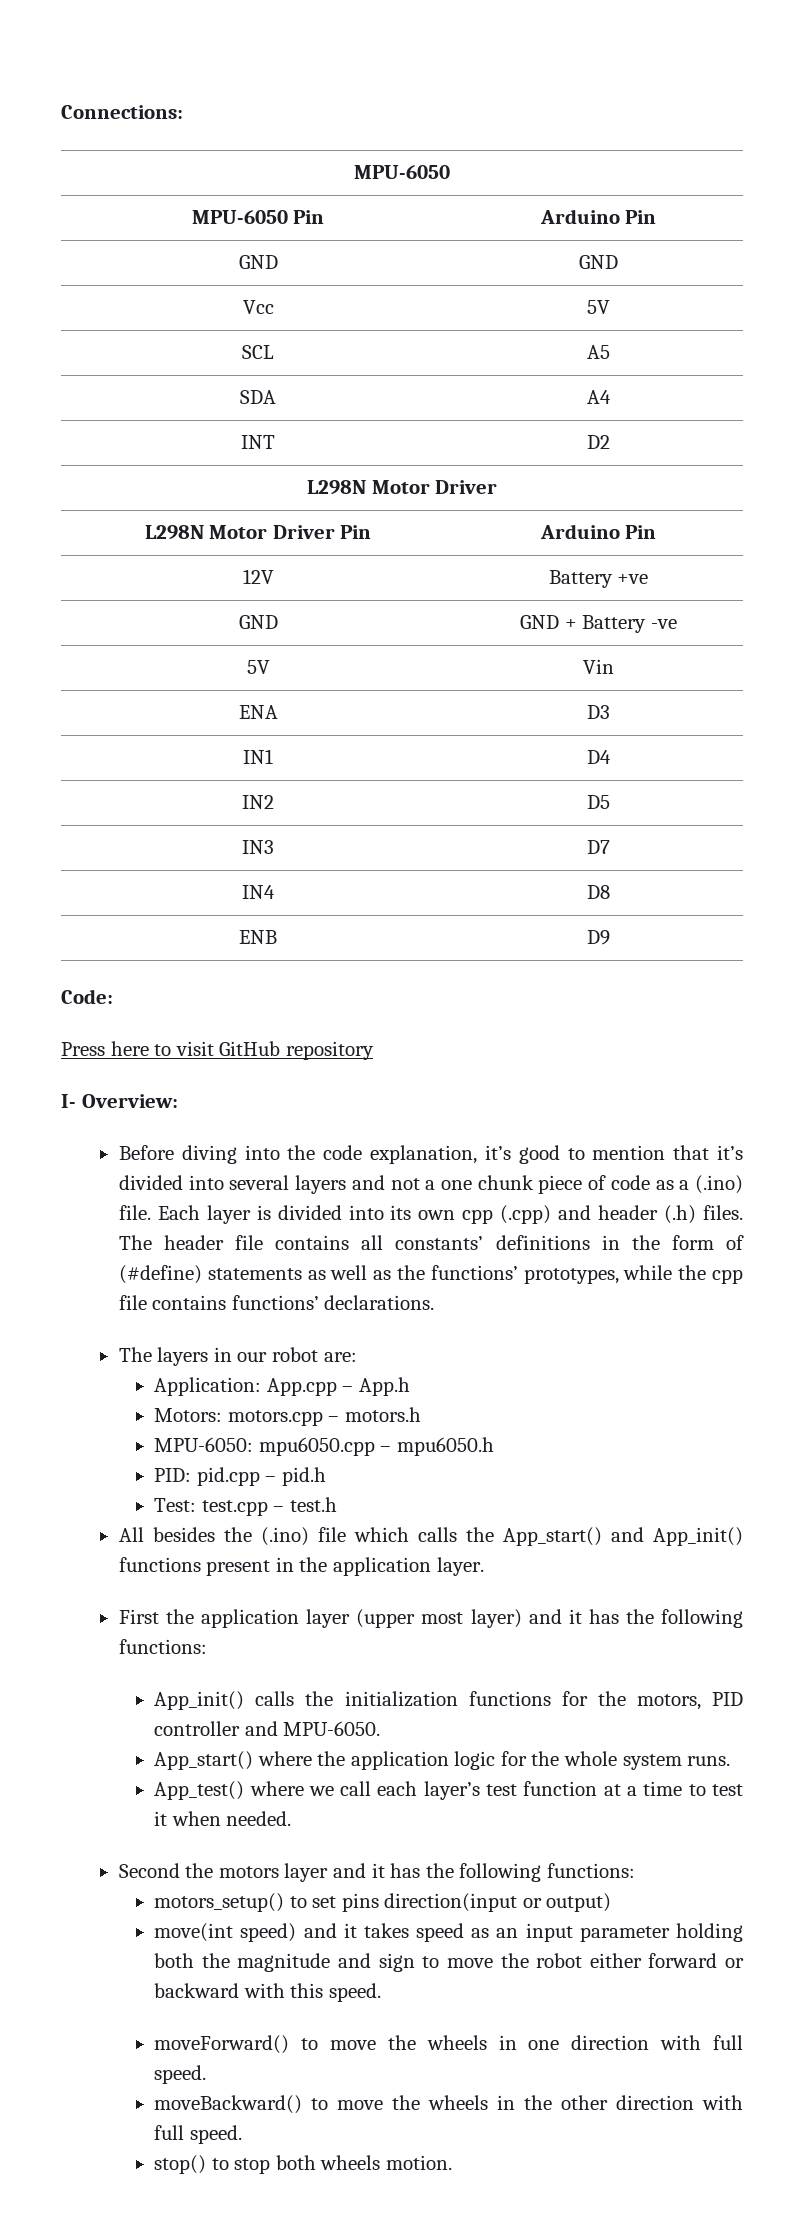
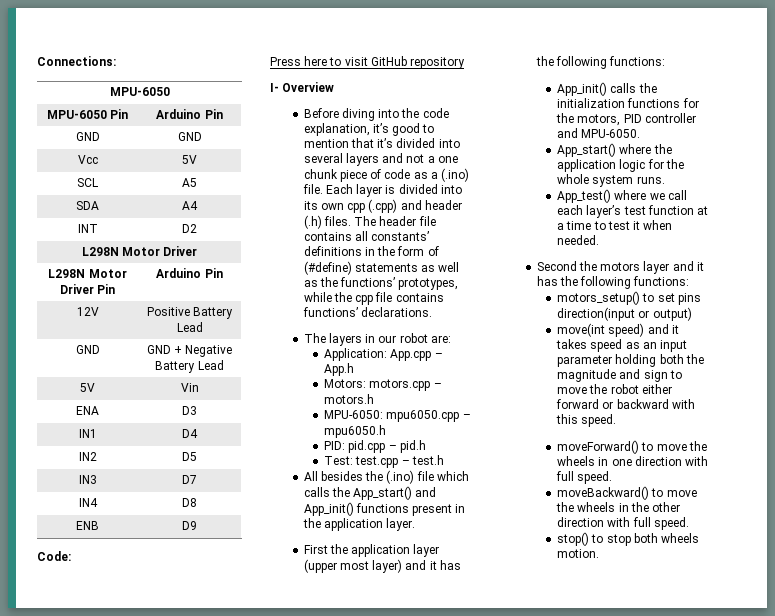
- 12V | Battery +ve
+ 12V | Positive Battery Lead
- GND | GND + Battery -ve
+ GND | GND + Negative Battery Lead
- I- Overview:
+ I- Overview

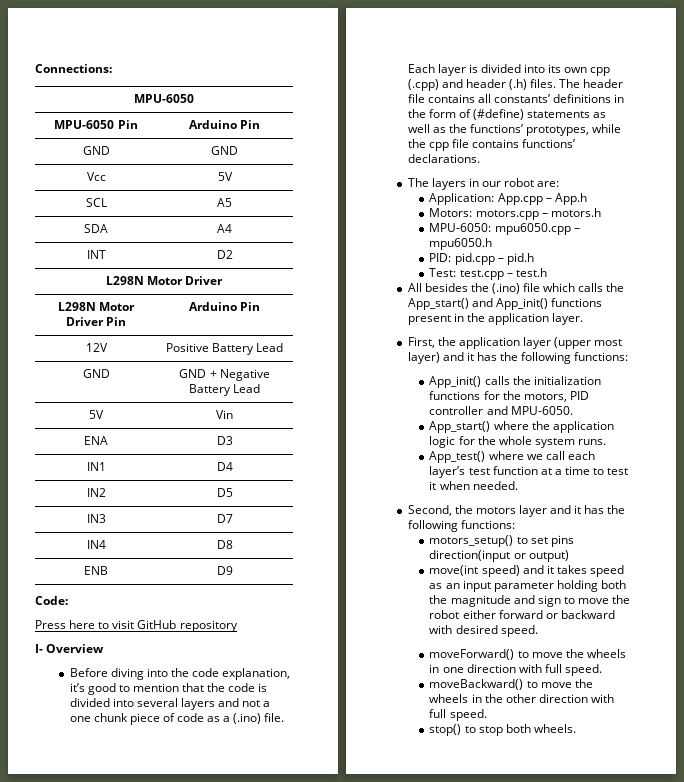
- Before diving into the code explanation, it’s good to mention that it’s divided into several layers and not a one chunk piece of code as a (.ino) file.
+ Before diving into the code explanation, it’s good to mention that the code is divided into several layers and not a one chunk piece of code as a (.ino) file.
- First the application layer (upper most layer) and it has the following functions:
+ First, the application layer (upper most layer) and it has the following functions:
- Second the motors layer and it has the following functions:
+ Second, the motors layer and it has the following functions:
- move(int speed) and it takes speed as an input parameter holding both the magnitude and sign to move the robot either forward or backward with this speed.
+ move(int speed) and it takes speed as an input parameter holding both the magnitude and sign to move the robot either forward or backward with desired speed.
- stop() to stop both wheels motion.
+ stop() to stop both wheels.

